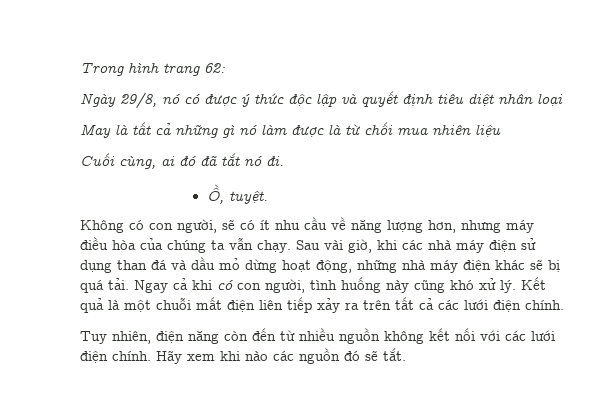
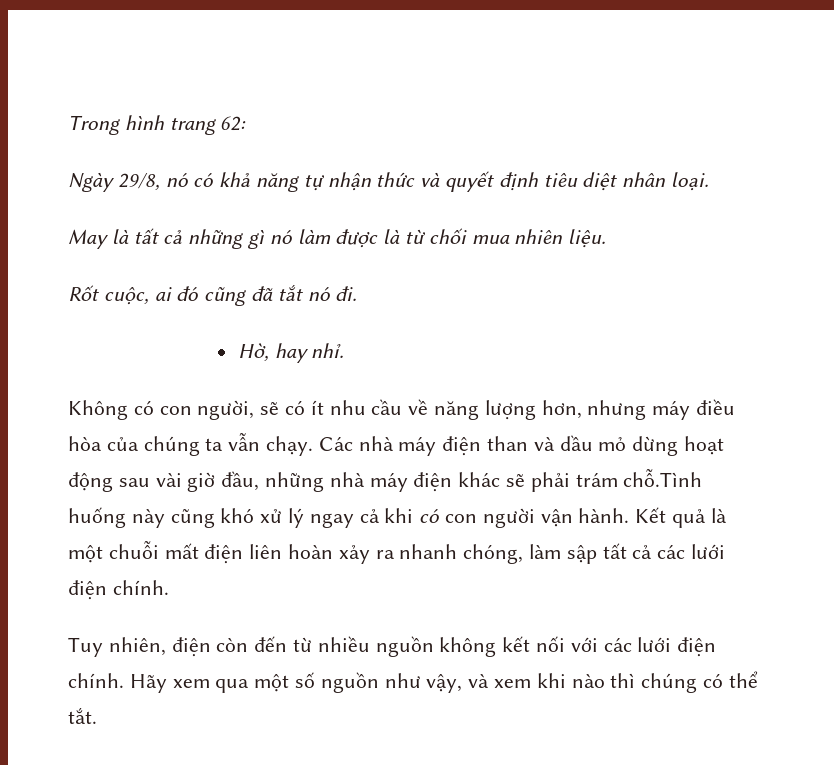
- Ngày 29/8, nó có được ý thức độc lập và quyết định tiêu diệt nhân loại
+ Ngày 29/8, nó có khả năng tự nhận thức và quyết định tiêu diệt nhân loại.
- May là tất cả những gì nó làm được là từ chối mua nhiên liệu
- Cuối cùng, ai đó đã tắt nó đi.
+ May là tất cả những gì nó làm được là từ chối mua nhiên liệu.
+ Rốt cuộc, ai đó cũng đã tắt nó đi.
- Ồ, tuyệt.
+ Hờ, hay nhỉ.
- Sau vài giờ, khi các nhà máy điện sử dụng than đá và dầu mỏ dừng hoạt động, những nhà máy điện khác sẽ bị quá tải. Ngay cả khi có con người, tình huống này cũng khó xử lý.
+ Các nhà máy điện than và dầu mỏ dừng hoạt động sau vài giờ đầu, những nhà máy điện khác sẽ phải trám chỗ.Tình huống này cũng khó xử lý ngay cả khi có con người vận hành.
- Kết quả là một chuỗi mất điện liên tiếp xảy ra trên tất cả các lưới điện chính.
+ Kết quả là một chuỗi mất điện liên hoàn xảy ra nhanh chóng, làm sập tất cả các lưới điện chính.
- Tuy nhiên, điện năng còn đến từ nhiều nguồn không kết nối với các lưới điện chính.
+ Tuy nhiên, điện còn đến từ nhiều nguồn không kết nối với các lưới điện chính.
- Hãy xem khi nào các nguồn đó sẽ tắt.
+ Hãy xem qua một số nguồn như vậy, và xem khi nào thì chúng có thể tắt.

